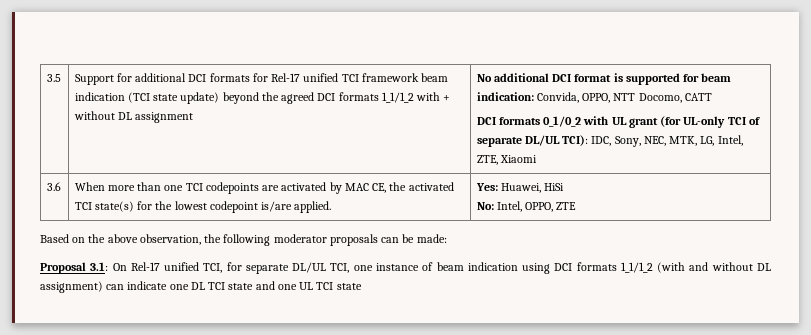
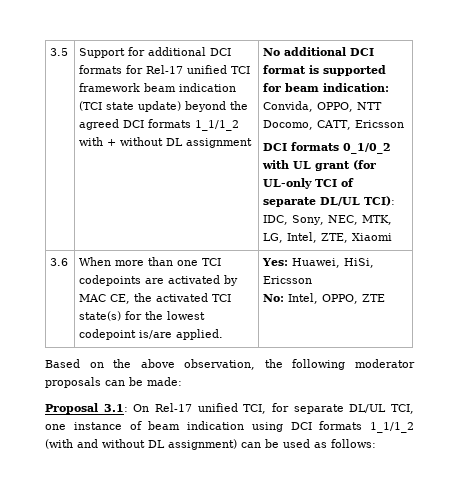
- No additional DCI format is supported for beam indication: Convida, OPPO, NTT Docomo, CATT
+ No additional DCI format is supported for beam indication: Convida, OPPO, NTT Docomo, CATT, Ericsson
- 3.6 | When more than one TCI codepoints are activated by MAC CE, the activated TCI state(s) for the lowest codepoint is/are applied. | Yes: Huawei, HiSi
+ 3.6 | When more than one TCI codepoints are activated by MAC CE, the activated TCI state(s) for the lowest codepoint is/are applied. | Yes: Huawei, HiSi, Ericsson
- Proposal 3.1: On Rel-17 unified TCI, for separate DL/UL TCI, one instance of beam indication using DCI formats 1_1/1_2 (with and without DL assignment) can indicate one DL TCI state and one UL TCI state
+ Proposal 3.1: On Rel-17 unified TCI, for separate DL/UL TCI, one instance of beam indication using DCI formats 1_1/1_2 (with and without DL assignment) can be used as follows:

